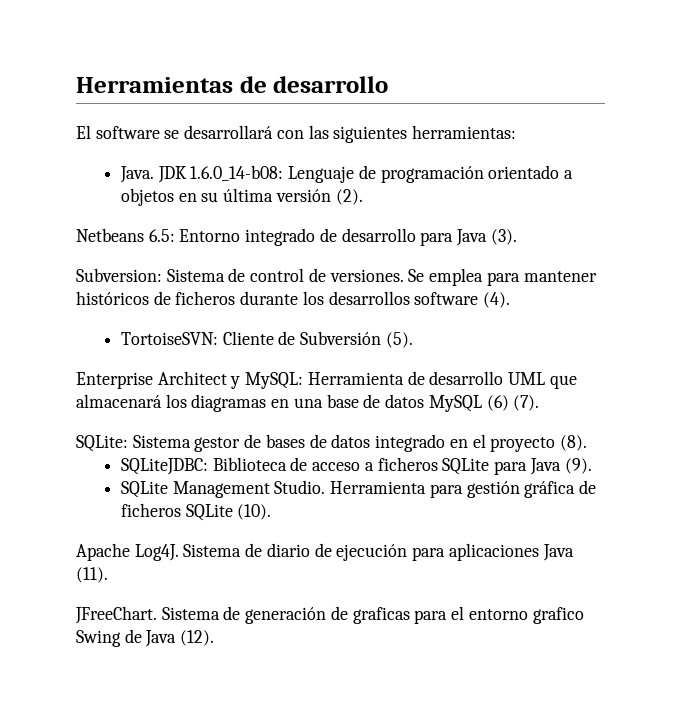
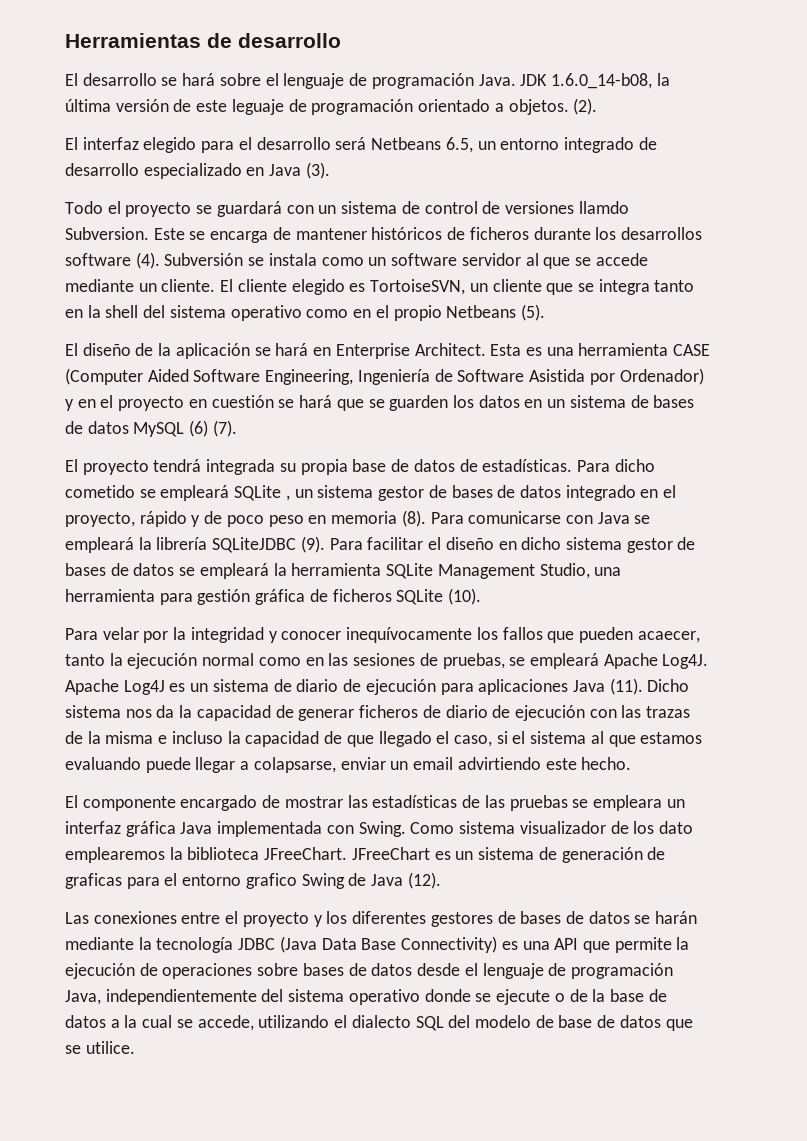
- El software se desarrollará con las siguientes herramientas:
- Java. JDK 1.6.0_14-b08: Lenguaje de programación orientado a objetos en su última versión (2).
- Netbeans 6.5: Entorno integrado de desarrollo para Java (3).
+ El desarrollo se hará sobre el lenguaje de programación Java. JDK 1.6.0_14-b08, la última versión de este leguaje de programación orientado a objetos. (2).
+ El interfaz elegido para el desarrollo será Netbeans 6.5, un entorno integrado de desarrollo especializado en Java (3).
- Subversion: Sistema de control de versiones. Se emplea para mantener históricos de ficheros durante los desarrollos software (4).
- TortoiseSVN: Cliente de Subversión (5).
- Enterprise Architect y MySQL: Herramienta de desarrollo UML que almacenará los diagramas en una base de datos MySQL (6) (7).
+ Todo el proyecto se guardará con un sistema de control de versiones llamdo Subversion. Este se encarga de mantener históricos de ficheros durante los desarrollos software (4). Subversión se instala como un software servidor al que se accede mediante un cliente. El cliente elegido es TortoiseSVN, un cliente que se integra tanto en la shell del sistema operativo como en el propio Netbeans (5).
+ El diseño de la aplicación se hará en Enterprise Architect. Esta es una herramienta CASE (Computer Aided Software Engineering, Ingeniería de Software Asistida por Ordenador) y en el proyecto en cuestión se hará que se guarden los datos en un sistema de bases de datos MySQL (6) (7).
- SQLite: Sistema gestor de bases de datos integrado en el proyecto (8).
- SQLiteJDBC: Biblioteca de acceso a ficheros SQLite para Java (9).
- SQLite Management Studio. Herramienta para gestión gráfica de ficheros SQLite (10).
+ El proyecto tendrá integrada su propia base de datos de estadísticas. Para dicho cometido se empleará SQLite , un sistema gestor de bases de datos integrado en el proyecto, rápido y de poco peso en memoria (8). Para comunicarse con Java se empleará la librería SQLiteJDBC (9). Para facilitar el diseño en dicho sistema gestor de bases de datos se empleará la herramienta SQLite Management Studio, una herramienta para gestión gráfica de ficheros SQLite (10).
- Apache Log4J. Sistema de diario de ejecución para aplicaciones Java (11).
- JFreeChart. Sistema de generación de graficas para el entorno grafico Swing de Java (12).
+ Para velar por la integridad y conocer inequívocamente los fallos que pueden acaecer, tanto la ejecución normal como en las sesiones de pruebas, se empleará Apache Log4J. Apache Log4J es un sistema de diario de ejecución para aplicaciones Java (11). Dicho sistema nos da la capacidad de generar ficheros de diario de ejecución con las trazas de la misma e incluso la capacidad de que llegado el caso, si el sistema al que estamos evaluando puede llegar a colapsarse, enviar un email advirtiendo este hecho.
+ El componente encargado de mostrar las estadísticas de las pruebas se empleara un interfaz gráfica Java implementada con Swing. Como sistema visualizador de los dato emplearemos la biblioteca JFreeChart. JFreeChart es un sistema de generación de graficas para el entorno grafico Swing de Java (12).
+ Las conexiones entre el proyecto y los diferentes gestores de bases de datos se harán mediante la tecnología JDBC (Java Data Base Connectivity) es una API que permite la ejecución de operaciones sobre bases de datos desde el lenguaje de programación Java, independientemente del sistema operativo donde se ejecute o de la base de datos a la cual se accede, utilizando el dialecto SQL del modelo de base de datos que se utilice.

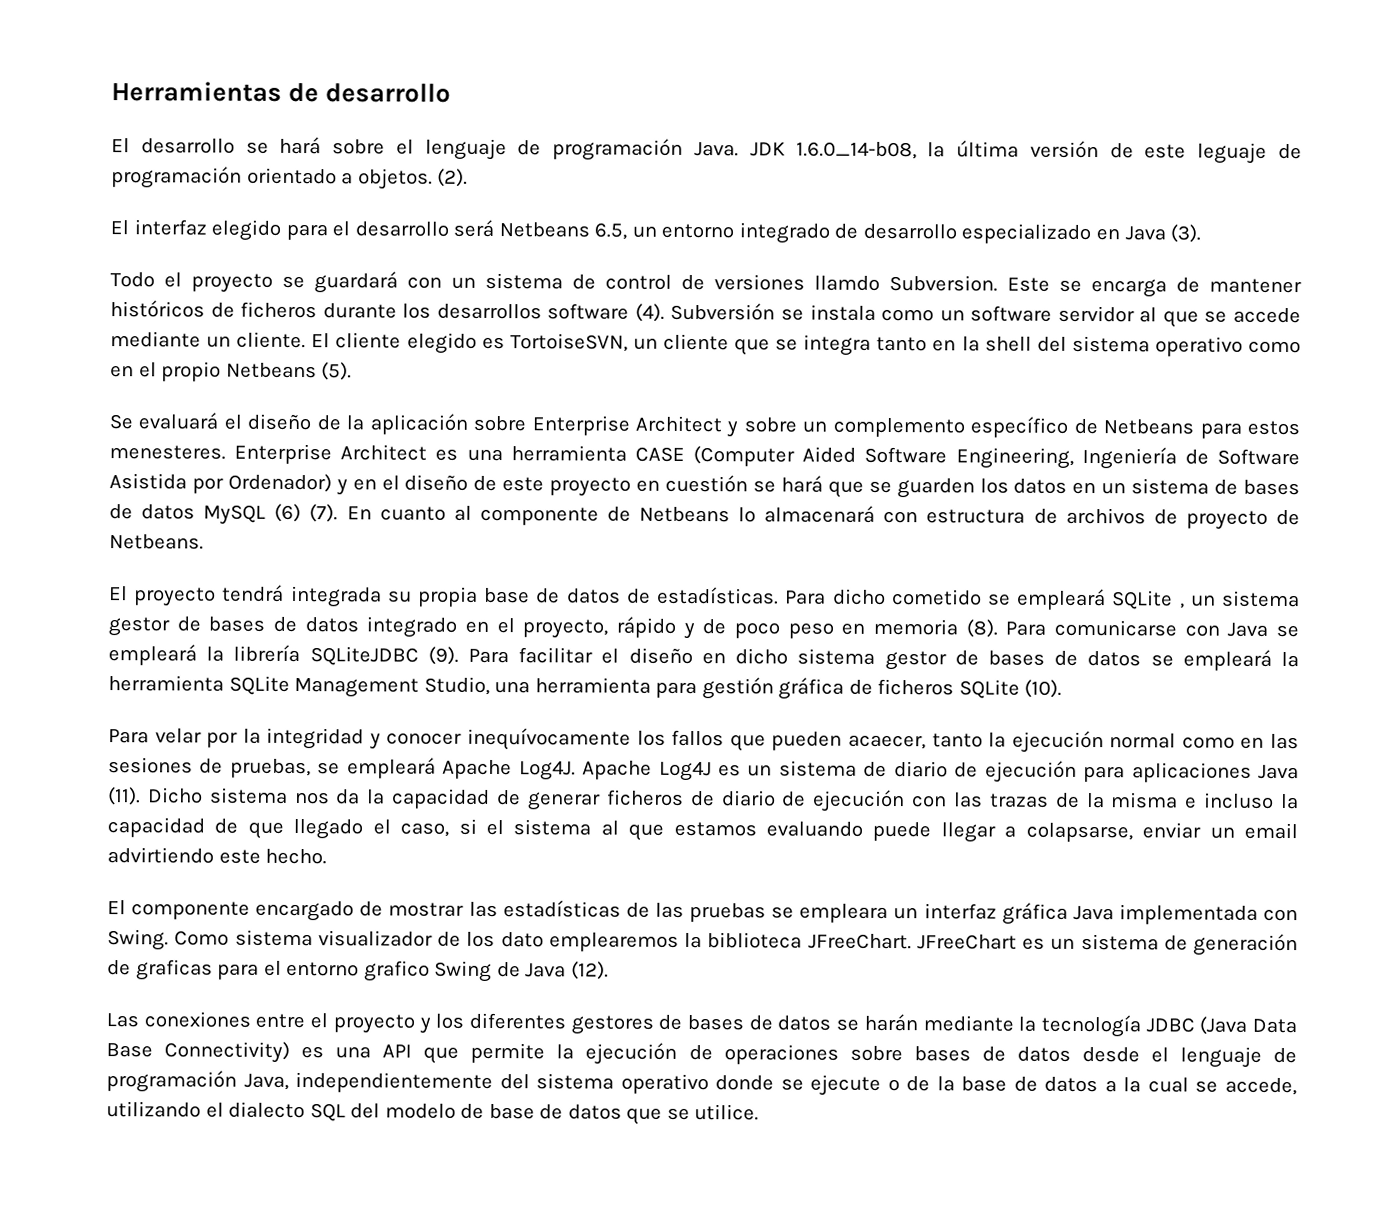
- El diseño de la aplicación se hará en Enterprise Architect. Esta es una herramienta CASE (Computer Aided Software Engineering, Ingeniería de Software Asistida por Ordenador) y en el proyecto en cuestión se hará que se guarden los datos en un sistema de bases de datos MySQL (6) (7).
+ Se evaluará el diseño de la aplicación sobre Enterprise Architect y sobre un complemento específico de Netbeans para estos menesteres. Enterprise Architect es una herramienta CASE (Computer Aided Software Engineering, Ingeniería de Software Asistida por Ordenador) y en el diseño de este proyecto en cuestión se hará que se guarden los datos en un sistema de bases de datos MySQL (6) (7). En cuanto al componente de Netbeans lo almacenará con estructura de archivos de proyecto de Netbeans.

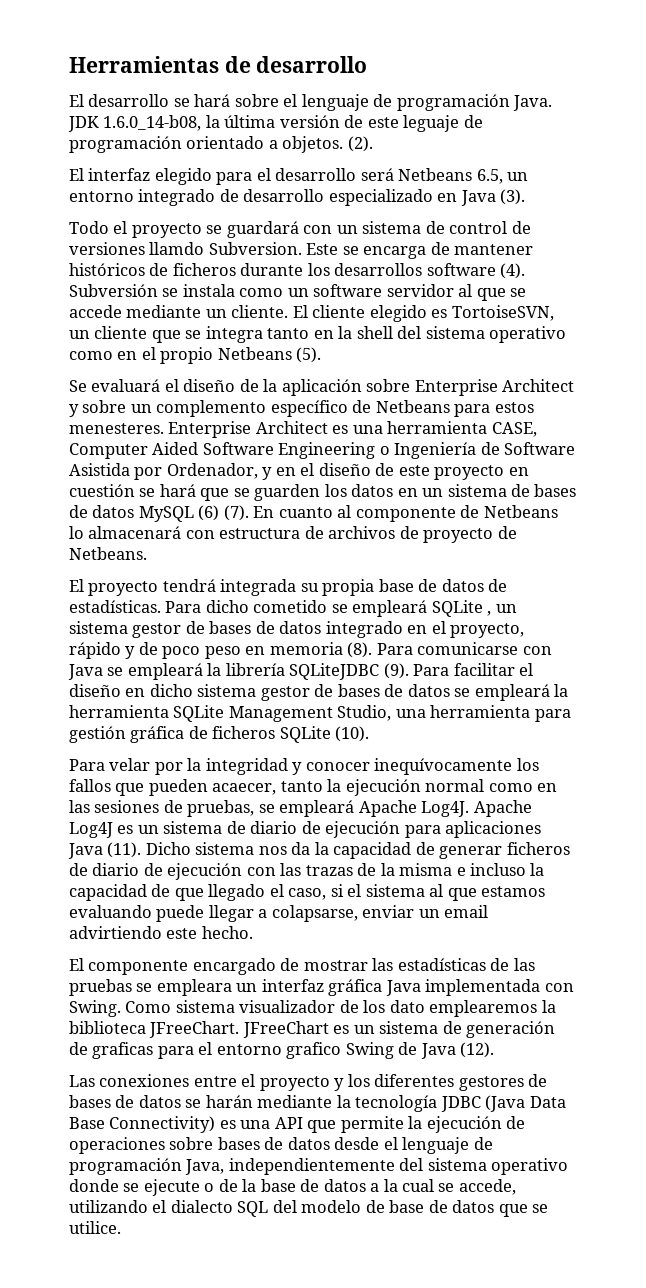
- Enterprise Architect es una herramienta CASE (Computer Aided Software Engineering, Ingeniería de Software Asistida por Ordenador) y en el diseño de este proyecto en cuestión se hará que se guarden los datos en un sistema de bases de datos MySQL (6) (7).
+ Enterprise Architect es una herramienta CASE, Computer Aided Software Engineering o Ingeniería de Software Asistida por Ordenador, y en el diseño de este proyecto en cuestión se hará que se guarden los datos en un sistema de bases de datos MySQL (6) (7).

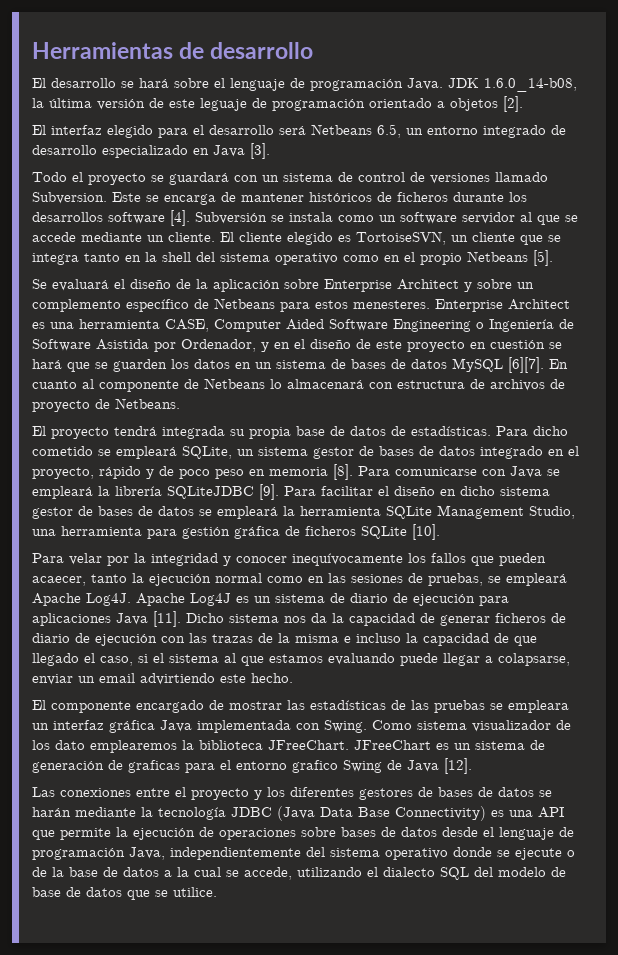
- JDK 1.6.0_14-b08, la última versión de este leguaje de programación orientado a objetos. (2).
+ JDK 1.6.0_14-b08, la última versión de este leguaje de programación orientado a objetos [2].
- El interfaz elegido para el desarrollo será Netbeans 6.5, un entorno integrado de desarrollo especializado en Java (3).
+ El interfaz elegido para el desarrollo será Netbeans 6.5, un entorno integrado de desarrollo especializado en Java [3].
- Todo el proyecto se guardará con un sistema de control de versiones llamdo Subversion.
+ Todo el proyecto se guardará con un sistema de control de versiones llamado Subversion.
- Este se encarga de mantener históricos de ficheros durante los desarrollos software (4).
+ Este se encarga de mantener históricos de ficheros durante los desarrollos software [4].
- El cliente elegido es TortoiseSVN, un cliente que se integra tanto en la shell del sistema operativo como en el propio Netbeans (5).
+ El cliente elegido es TortoiseSVN, un cliente que se integra tanto en la shell del sistema operativo como en el propio Netbeans [5].
- Enterprise Architect es una herramienta CASE, Computer Aided Software Engineering o Ingeniería de Software Asistida por Ordenador, y en el diseño de este proyecto en cuestión se hará que se guarden los datos en un sistema de bases de datos MySQL (6) (7).
+ Enterprise Architect es una herramienta CASE, Computer Aided Software Engineering o Ingeniería de Software Asistida por Ordenador, y en el diseño de este proyecto en cuestión se hará que se guarden los datos en un sistema de bases de datos MySQL [6][7].
- Para dicho cometido se empleará SQLite , un sistema gestor de bases de datos integrado en el proyecto, rápido y de poco peso en memoria (8).
+ Para dicho cometido se empleará SQLite, un sistema gestor de bases de datos integrado en el proyecto, rápido y de poco peso en memoria [8].
- Para comunicarse con Java se empleará la librería SQLiteJDBC (9).
+ Para comunicarse con Java se empleará la librería SQLiteJDBC [9].
- Para facilitar el diseño en dicho sistema gestor de bases de datos se empleará la herramienta SQLite Management Studio, una herramienta para gestión gráfica de ficheros SQLite (10).
+ Para facilitar el diseño en dicho sistema gestor de bases de datos se empleará la herramienta SQLite Management Studio, una herramienta para gestión gráfica de ficheros SQLite [10].
- Apache Log4J es un sistema de diario de ejecución para aplicaciones Java (11).
+ Apache Log4J es un sistema de diario de ejecución para aplicaciones Java [11].
- JFreeChart es un sistema de generación de graficas para el entorno grafico Swing de Java (12).
+ JFreeChart es un sistema de generación de graficas para el entorno grafico Swing de Java [12].

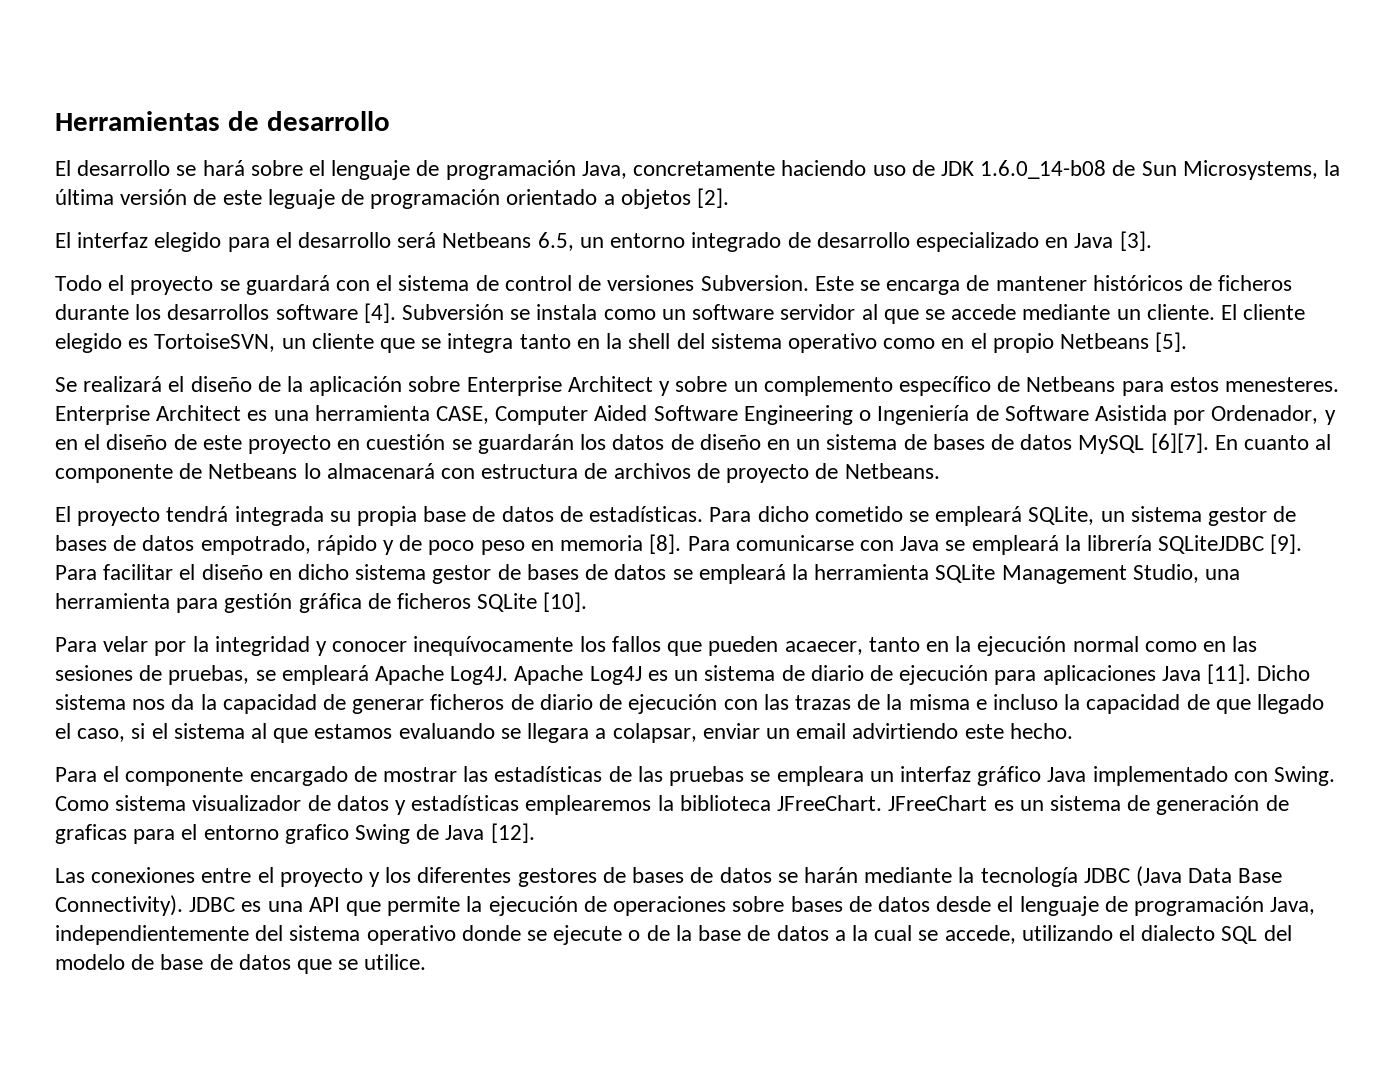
- El desarrollo se hará sobre el lenguaje de programación Java. JDK 1.6.0_14-b08, la última versión de este leguaje de programación orientado a objetos [2].
+ El desarrollo se hará sobre el lenguaje de programación Java, concretamente haciendo uso de JDK 1.6.0_14-b08 de Sun Microsystems, la última versión de este leguaje de programación orientado a objetos [2].
- Todo el proyecto se guardará con un sistema de control de versiones llamado Subversion.
+ Todo el proyecto se guardará con el sistema de control de versiones Subversion.
- Se evaluará el diseño de la aplicación sobre Enterprise Architect y sobre un complemento específico de Netbeans para estos menesteres.
+ Se realizará el diseño de la aplicación sobre Enterprise Architect y sobre un complemento específico de Netbeans para estos menesteres.
- Enterprise Architect es una herramienta CASE, Computer Aided Software Engineering o Ingeniería de Software Asistida por Ordenador, y en el diseño de este proyecto en cuestión se hará que se guarden los datos en un sistema de bases de datos MySQL [6][7].
+ Enterprise Architect es una herramienta CASE, Computer Aided Software Engineering o Ingeniería de Software Asistida por Ordenador, y en el diseño de este proyecto en cuestión se guardarán los datos de diseño en un sistema de bases de datos MySQL [6][7].
- Para dicho cometido se empleará SQLite, un sistema gestor de bases de datos integrado en el proyecto, rápido y de poco peso en memoria [8].
+ Para dicho cometido se empleará SQLite, un sistema gestor de bases de datos empotrado, rápido y de poco peso en memoria [8].
- Para velar por la integridad y conocer inequívocamente los fallos que pueden acaecer, tanto la ejecución normal como en las sesiones de pruebas, se empleará Apache Log4J.
+ Para velar por la integridad y conocer inequívocamente los fallos que pueden acaecer, tanto en la ejecución normal como en las sesiones de pruebas, se empleará Apache Log4J.
- Dicho sistema nos da la capacidad de generar ficheros de diario de ejecución con las trazas de la misma e incluso la capacidad de que llegado el caso, si el sistema al que estamos evaluando puede llegar a colapsarse, enviar un email advirtiendo este hecho.
+ Dicho sistema nos da la capacidad de generar ficheros de diario de ejecución con las trazas de la misma e incluso la capacidad de que llegado el caso, si el sistema al que estamos evaluando se llegara a colapsar, enviar un email advirtiendo este hecho.
- El componente encargado de mostrar las estadísticas de las pruebas se empleara un interfaz gráfica Java implementada con Swing.
+ Para el componente encargado de mostrar las estadísticas de las pruebas se empleara un interfaz gráfico Java implementado con Swing.
- Como sistema visualizador de los dato emplearemos la biblioteca JFreeChart.
+ Como sistema visualizador de datos y estadísticas emplearemos la biblioteca JFreeChart.
- Las conexiones entre el proyecto y los diferentes gestores de bases de datos se harán mediante la tecnología JDBC (Java Data Base Connectivity) es una API que permite la ejecución de operaciones sobre bases de datos desde el lenguaje de programación Java, independientemente del sistema operativo donde se ejecute o de la base de datos a la cual se accede, utilizando el dialecto SQL del modelo de base de datos que se utilice.
+ Las conexiones entre el proyecto y los diferentes gestores de bases de datos se harán mediante la tecnología JDBC (Java Data Base Connectivity). JDBC es una API que permite la ejecución de operaciones sobre bases de datos desde el lenguaje de programación Java, independientemente del sistema operativo donde se ejecute o de la base de datos a la cual se accede, utilizando el dialecto SQL del modelo de base de datos que se utilice.

